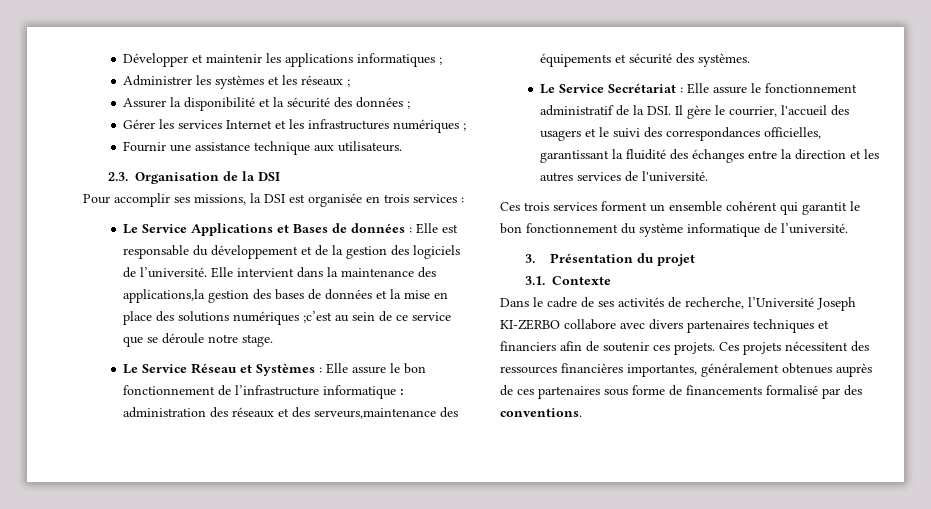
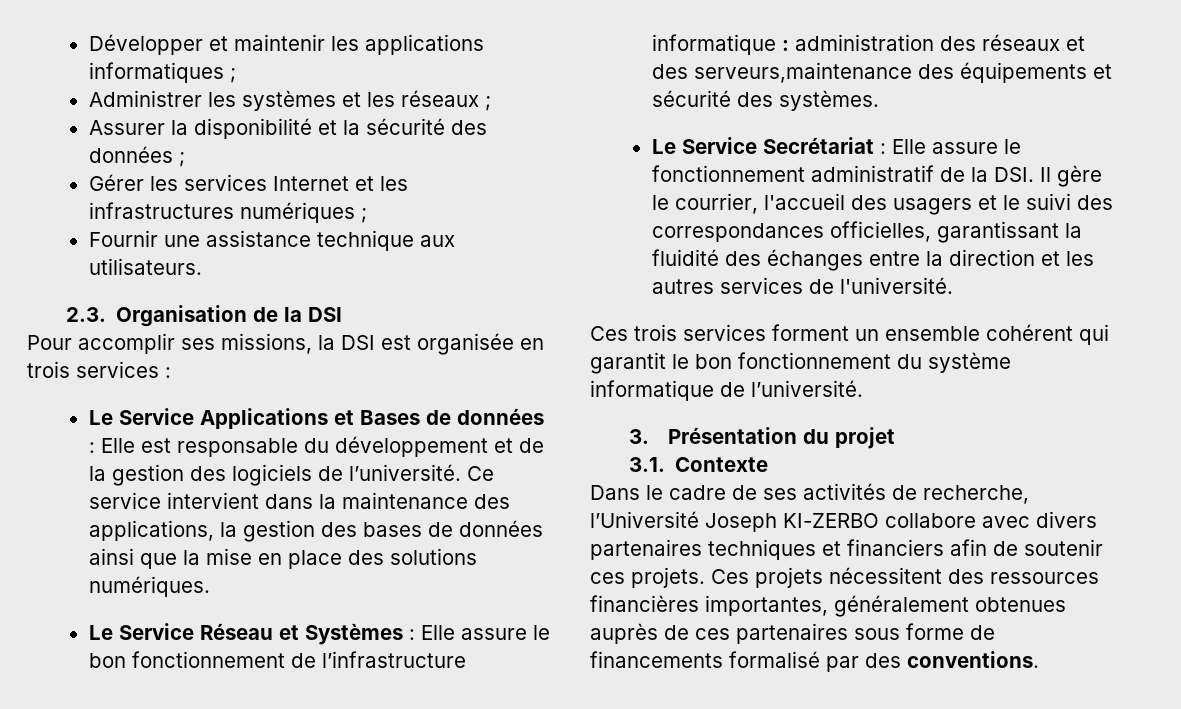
- Elle intervient dans la maintenance des applications,la gestion des bases de données et la mise en place des solutions numériques ;c’est au sein de ce service que se déroule notre stage.
+ Ce service intervient dans la maintenance des applications, la gestion des bases de données ainsi que la mise en place des solutions numériques.

